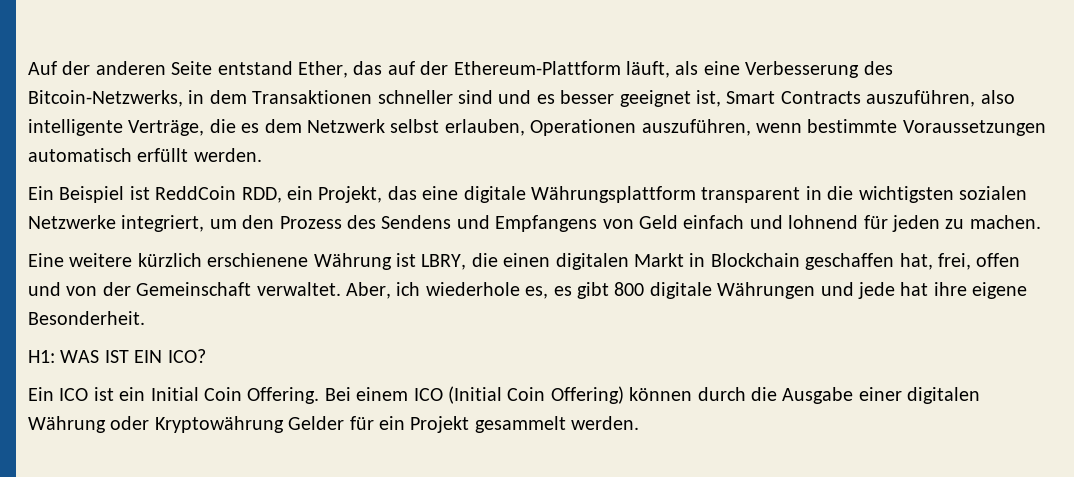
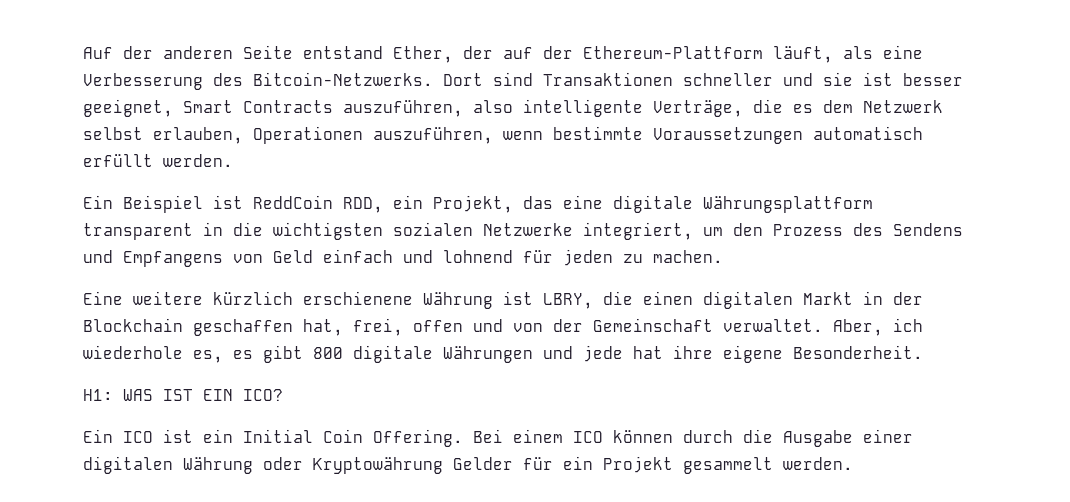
- Auf der anderen Seite entstand Ether, das auf der Ethereum-Plattform läuft, als eine Verbesserung des Bitcoin-Netzwerks, in dem Transaktionen schneller sind und es besser geeignet ist, Smart Contracts auszuführen, also intelligente Verträge, die es dem Netzwerk selbst erlauben, Operationen auszuführen, wenn bestimmte Voraussetzungen automatisch erfüllt werden.
+ Auf der anderen Seite entstand Ether, der auf der Ethereum-Plattform läuft, als eine Verbesserung des Bitcoin-Netzwerks. Dort sind Transaktionen schneller und sie ist besser geeignet, Smart Contracts auszuführen, also intelligente Verträge, die es dem Netzwerk selbst erlauben, Operationen auszuführen, wenn bestimmte Voraussetzungen automatisch erfüllt werden.
- Eine weitere kürzlich erschienene Währung ist LBRY, die einen digitalen Markt in Blockchain geschaffen hat, frei, offen und von der Gemeinschaft verwaltet.
+ Eine weitere kürzlich erschienene Währung ist LBRY, die einen digitalen Markt in der Blockchain geschaffen hat, frei, offen und von der Gemeinschaft verwaltet.
- Bei einem ICO (Initial Coin Offering) können durch die Ausgabe einer digitalen Währung oder Kryptowährung Gelder für ein Projekt gesammelt werden.
+ Bei einem ICO können durch die Ausgabe einer digitalen Währung oder Kryptowährung Gelder für ein Projekt gesammelt werden.

